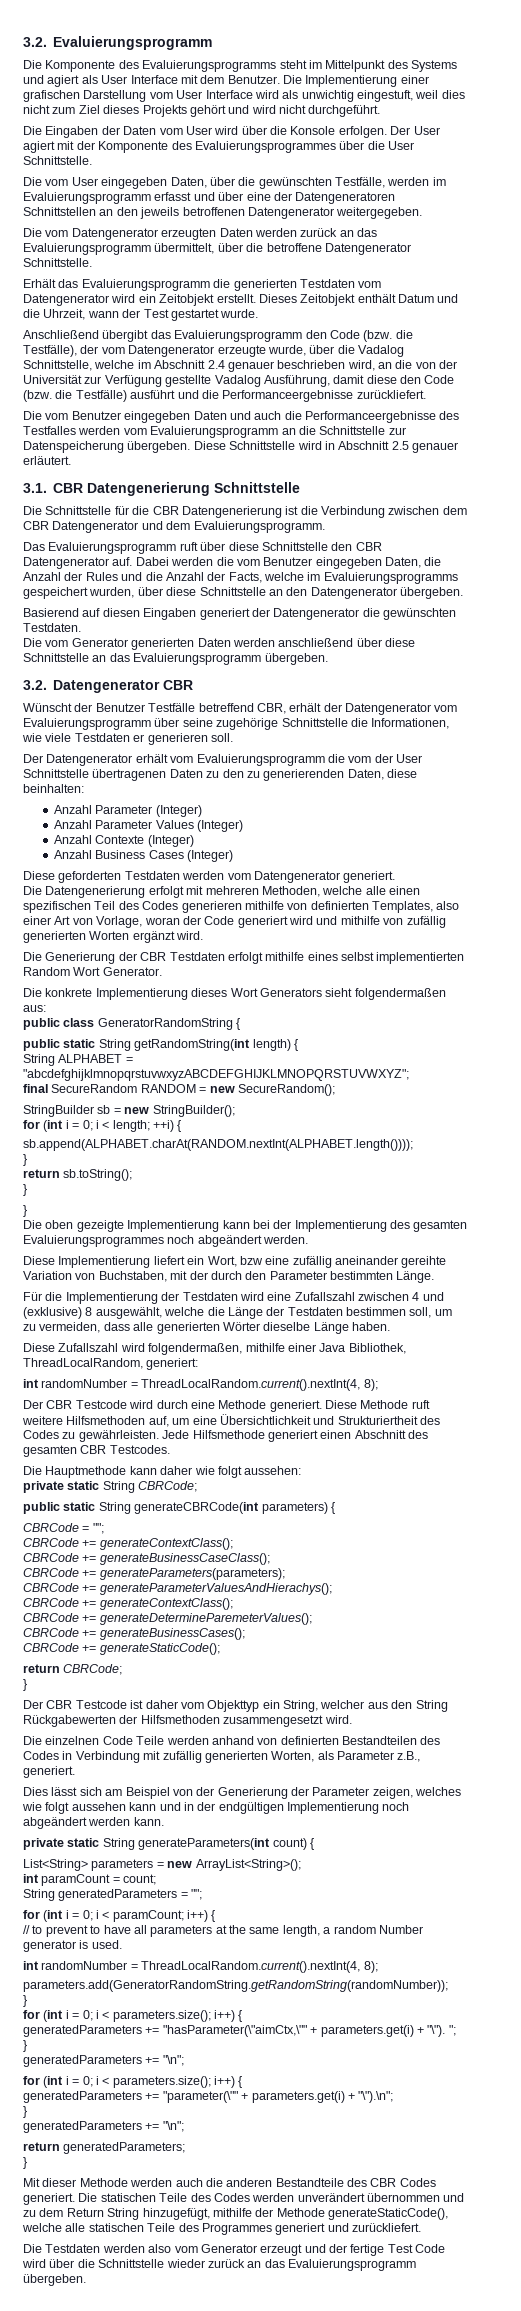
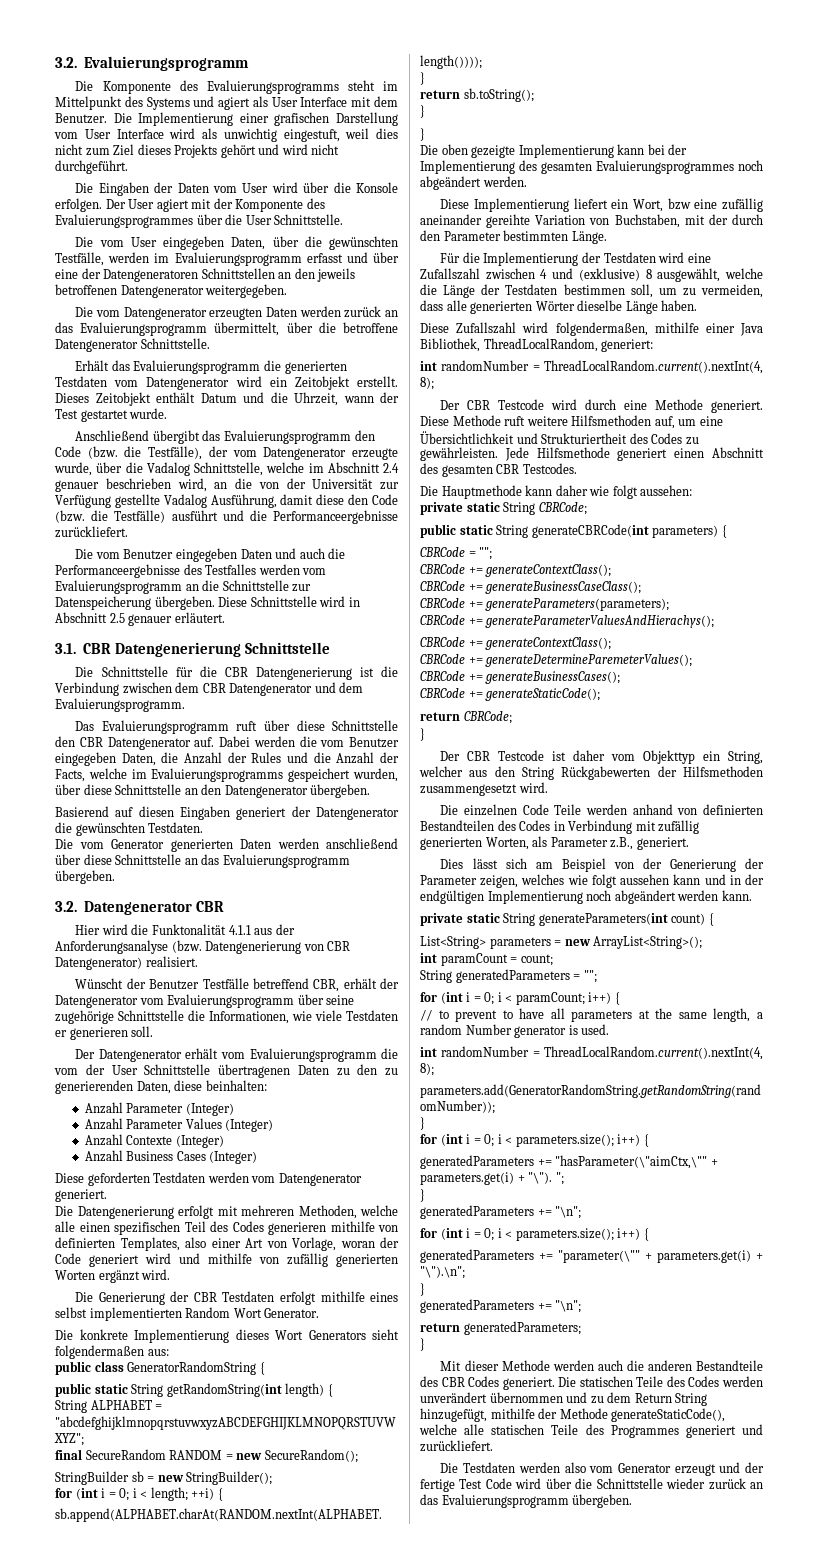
+ Hier wird die Funktonalität 4.1.1 aus der Anforderungsanalyse (bzw. Datengenerierung von CBR Datengenerator) realisiert.

